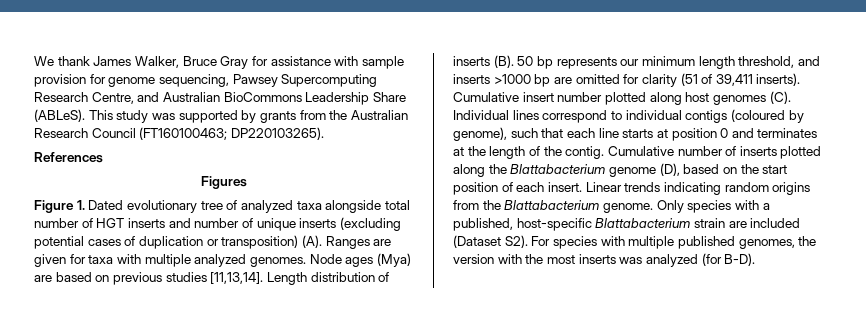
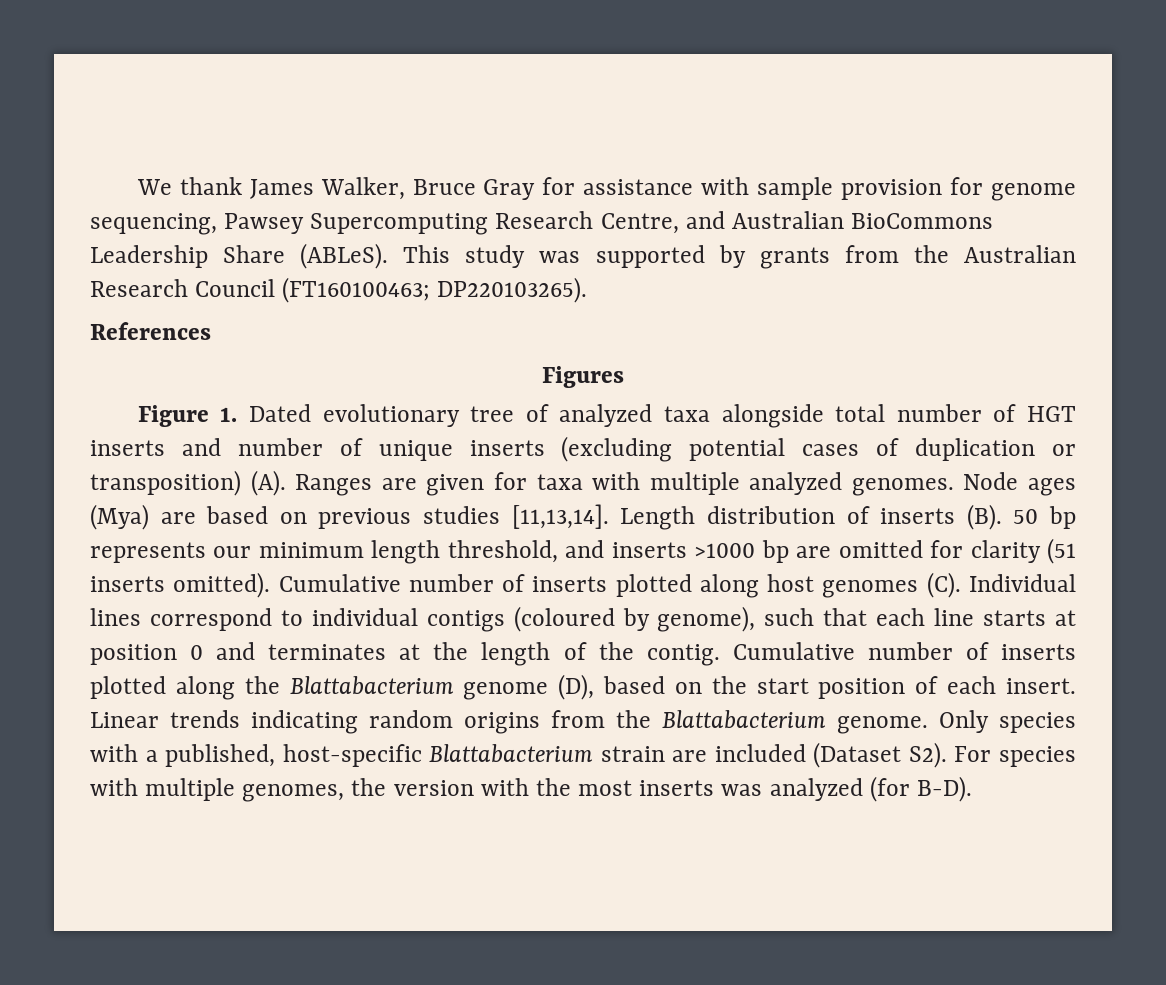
- Length distribution of inserts (B). 50 bp represents our minimum length threshold, and inserts >1000 bp are omitted for clarity (51 of 39,411 inserts). Cumulative insert number plotted along host genomes (C). Individual lines correspond to individual contigs (coloured by genome), such that each line starts at position 0 and terminates at the length of the contig.
+ Length distribution of inserts (B). 50 bp represents our minimum length threshold, and inserts >1000 bp are omitted for clarity (51 inserts omitted). Cumulative number of inserts plotted along host genomes (C). Individual lines correspond to individual contigs (coloured by genome), such that each line starts at position 0 and terminates at the length of the contig.
- Only species with a published, host-specific Blattabacterium strain are included (Dataset S2). For species with multiple published genomes, the version with the most inserts was analyzed (for B-D).
+ Only species with a published, host-specific Blattabacterium strain are included (Dataset S2). For species with multiple genomes, the version with the most inserts was analyzed (for B-D).

